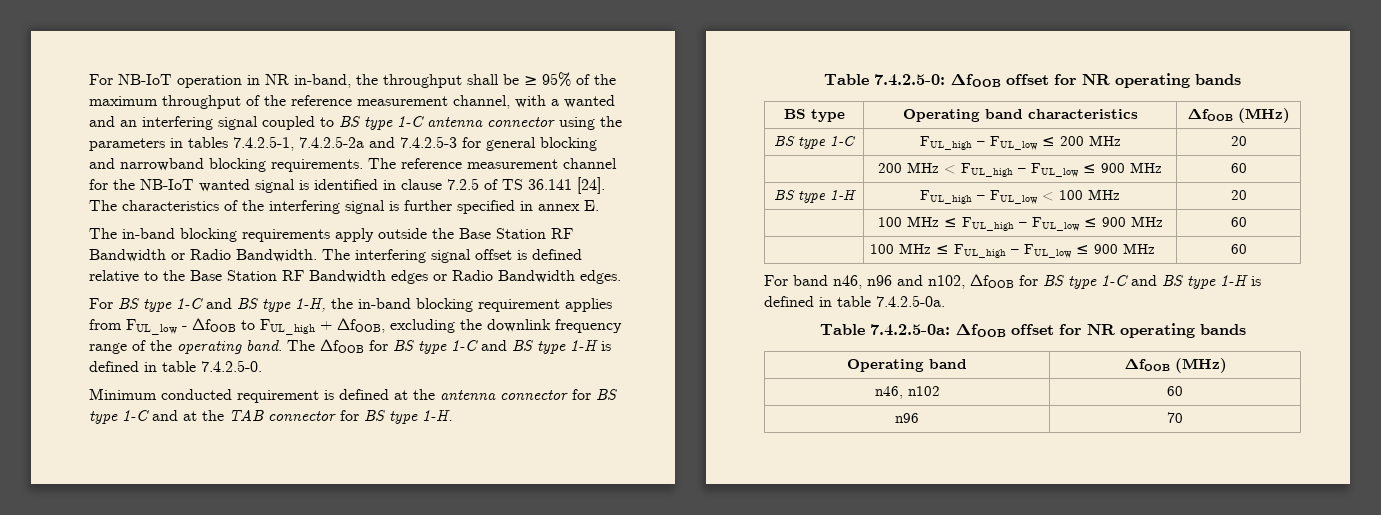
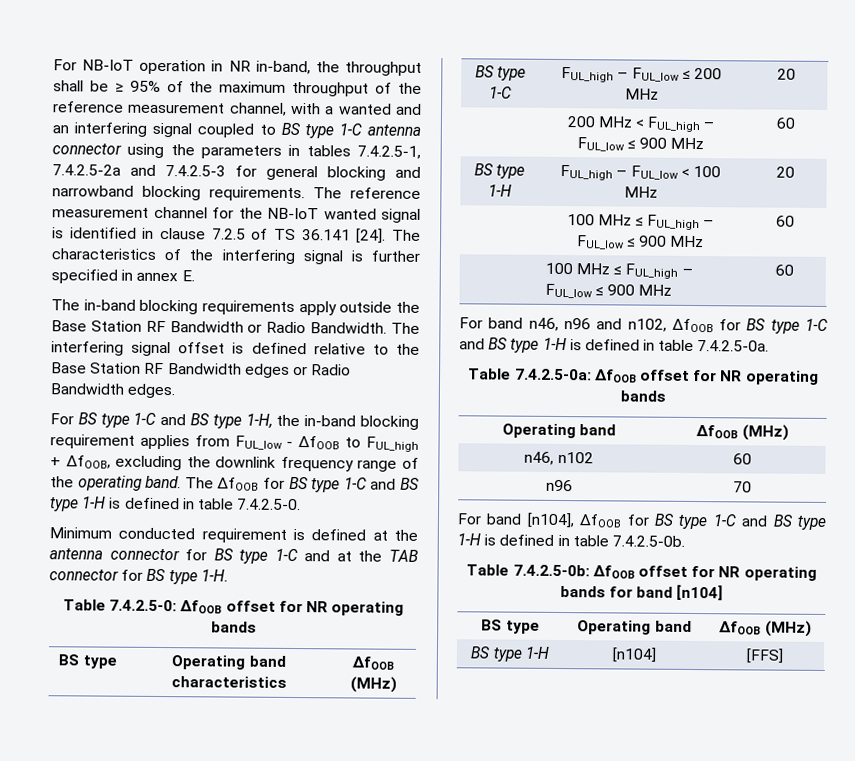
+ For band [n104], ΔfOOB for BS type 1-C and BS type 1-H is defined in table 7.4.2.5-0b.
+ Table 7.4.2.5-0b: ΔfOOB offset for NR operating bands for band [n104]
+ BS type | Operating band | ΔfOOB (MHz)
+ BS type 1-H | [n104] | [FFS]

